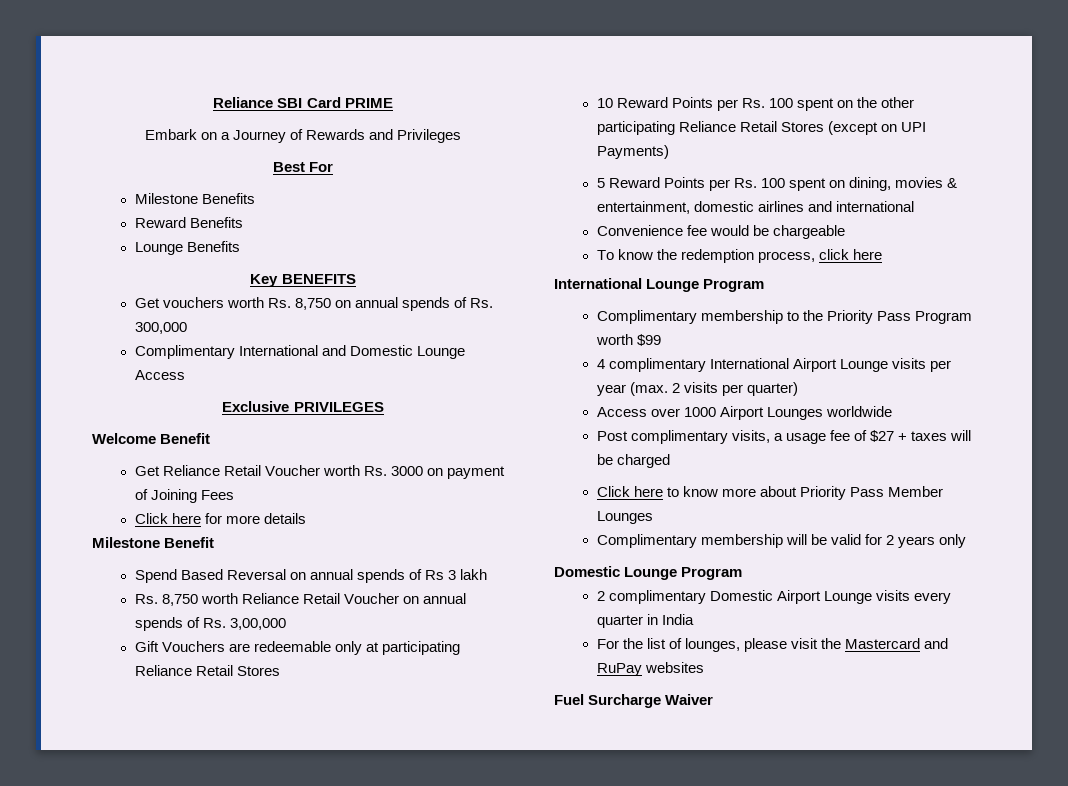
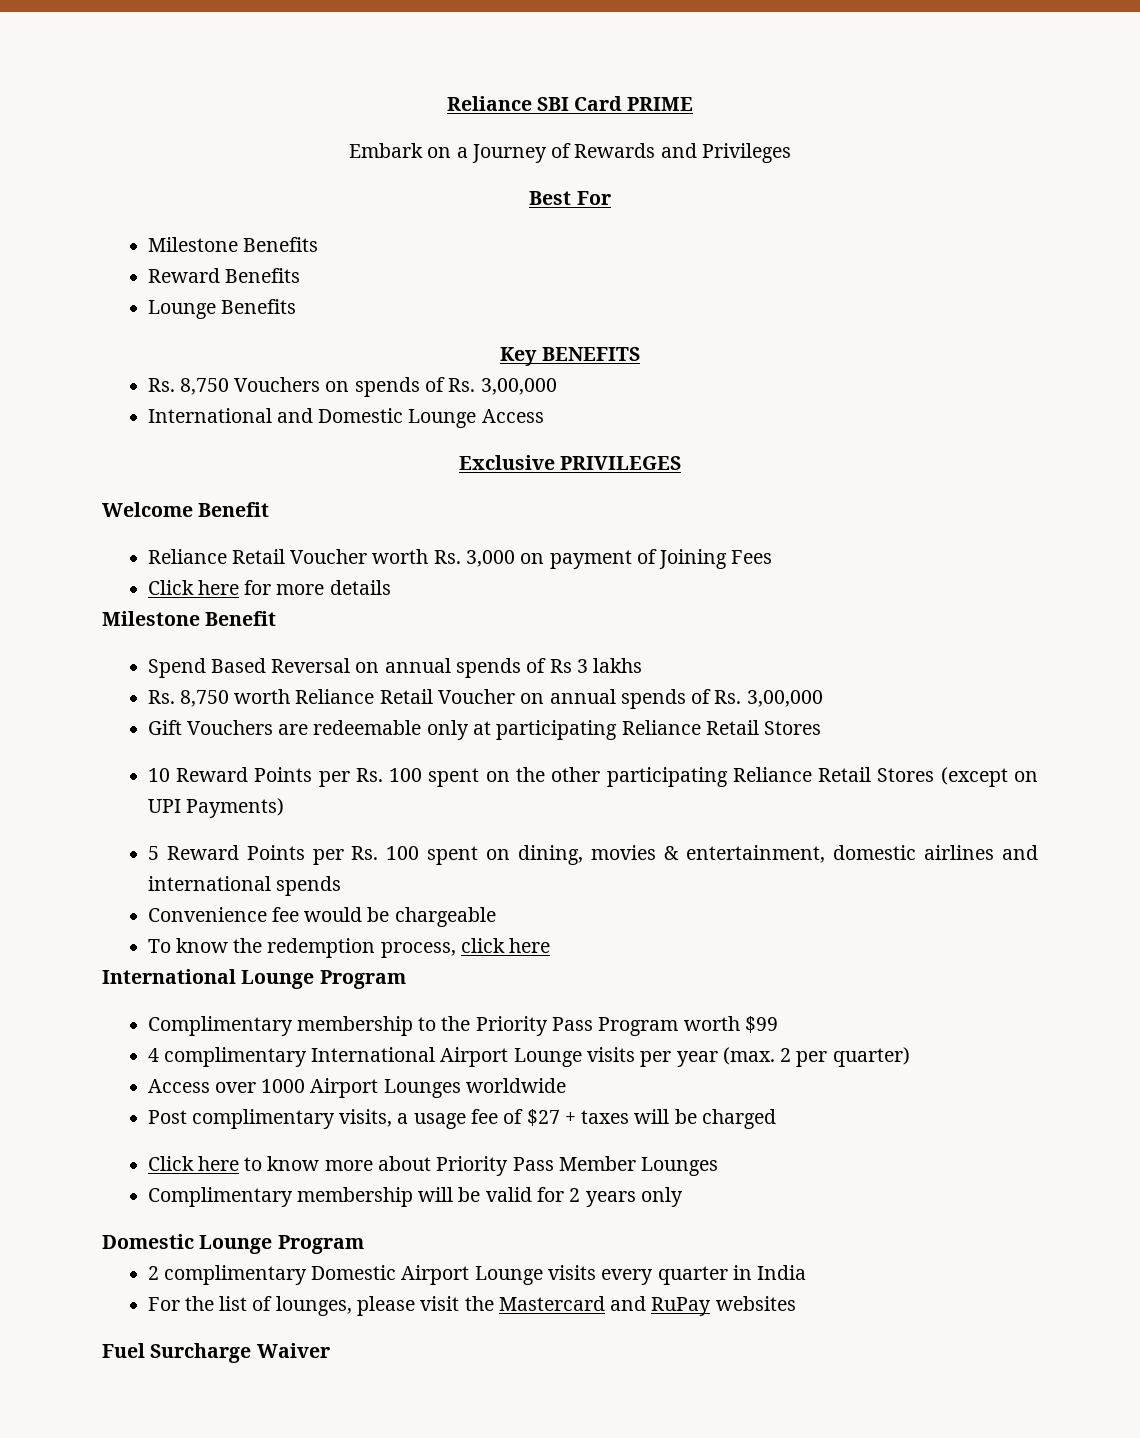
- Get vouchers worth Rs. 8,750 on annual spends of Rs. 300,000
- Complimentary International and Domestic Lounge Access
+ Rs. 8,750 Vouchers on spends of Rs. 3,00,000
+ International and Domestic Lounge Access
- Get Reliance Retail Voucher worth Rs. 3000 on payment of Joining Fees
+ Reliance Retail Voucher worth Rs. 3,000 on payment of Joining Fees
- Spend Based Reversal on annual spends of Rs 3 lakh
+ Spend Based Reversal on annual spends of Rs 3 lakhs
- 5 Reward Points per Rs. 100 spent on dining, movies & entertainment, domestic airlines and international
+ 5 Reward Points per Rs. 100 spent on dining, movies & entertainment, domestic airlines and international spends
- 4 complimentary International Airport Lounge visits per year (max. 2 visits per quarter)
+ 4 complimentary International Airport Lounge visits per year (max. 2 per quarter)

